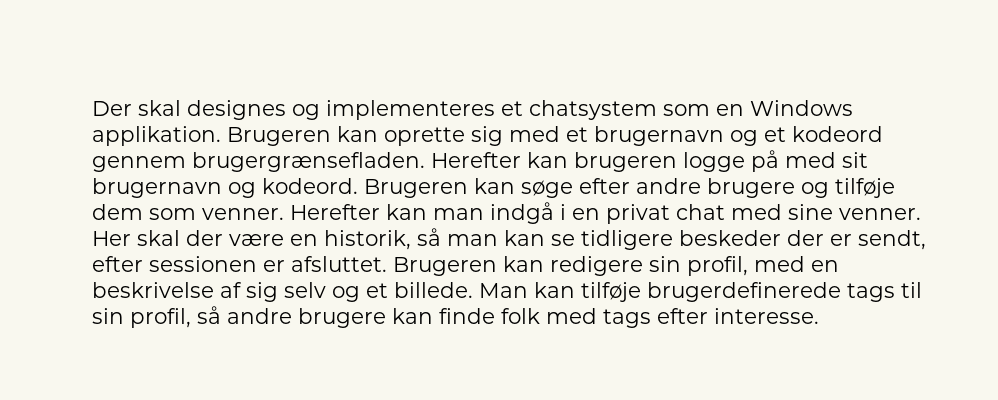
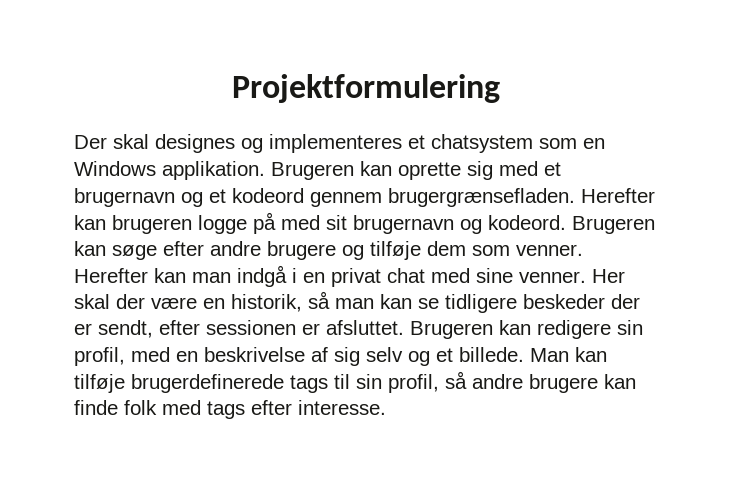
+ Projektformulering

